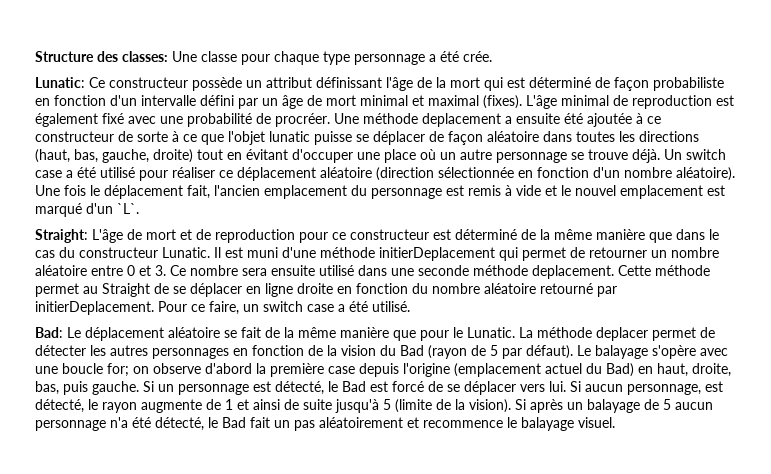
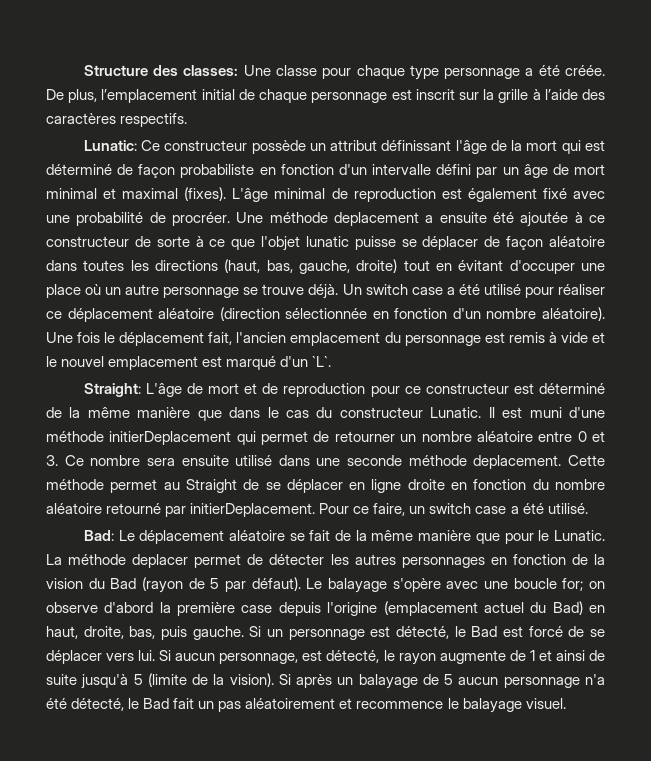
- Structure des classes: Une classe pour chaque type personnage a été crée.
+ Structure des classes: Une classe pour chaque type personnage a été créée. De plus, l’emplacement initial de chaque personnage est inscrit sur la grille à l’aide des caractères respectifs.

